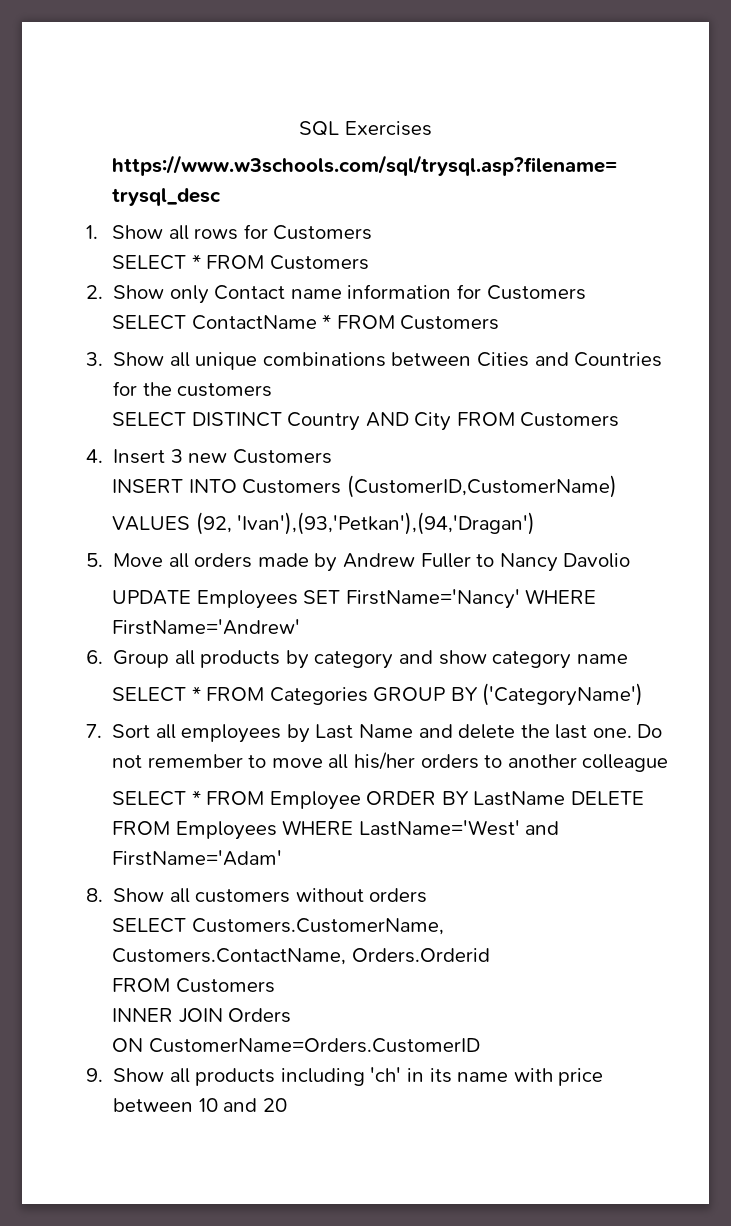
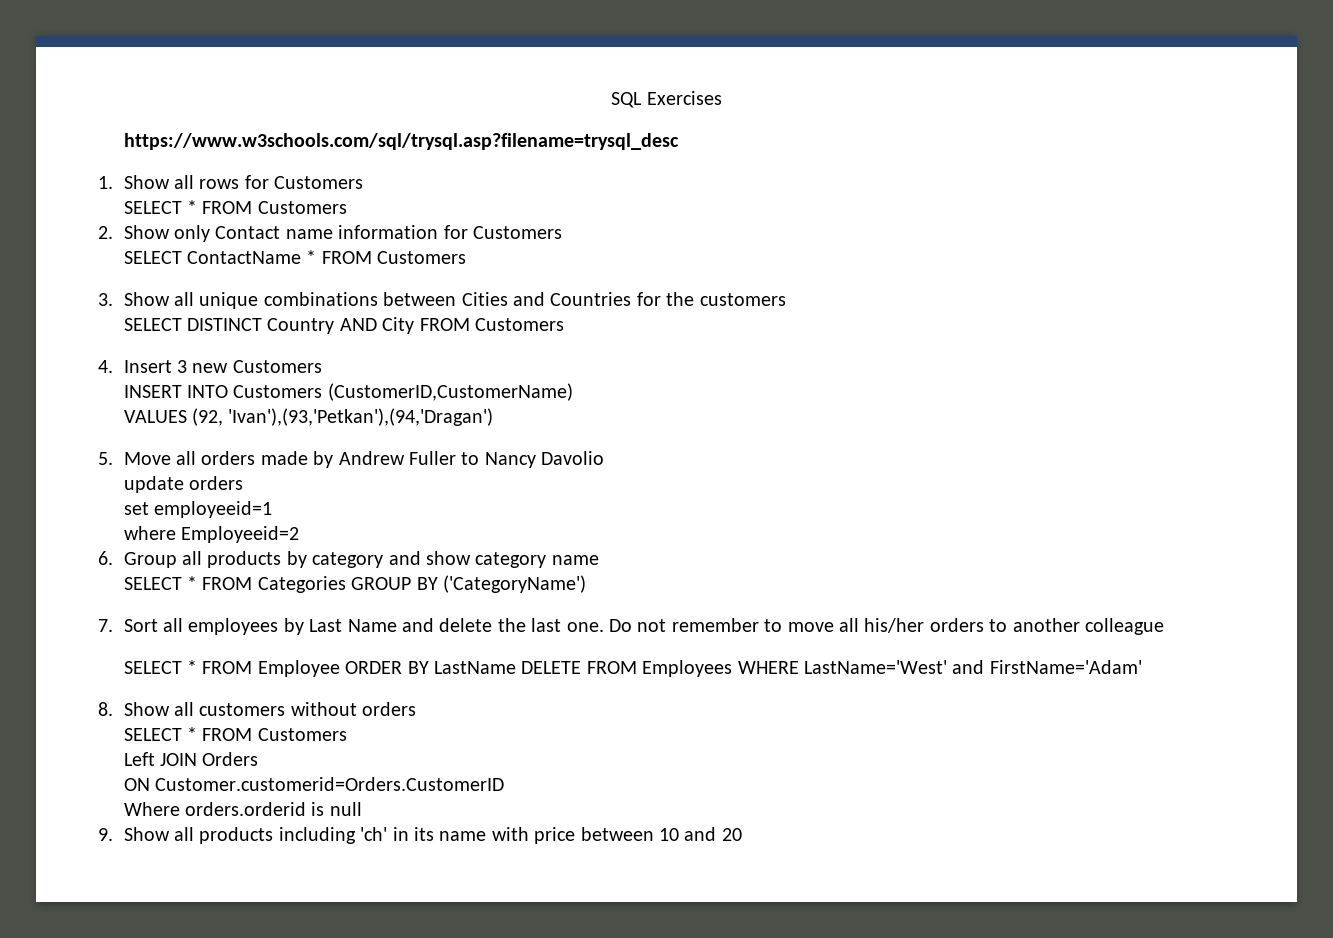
- UPDATE Employees SET FirstName='Nancy' WHERE FirstName='Andrew'
+ update orders
+ set employeeid=1
+ where Employeeid=2
  8. Show all customers without orders
- SELECT Customers.CustomerName, Customers.ContactName, Orders.Orderid
- FROM Customers
- INNER JOIN Orders
+ SELECT * FROM Customers
+ Left JOIN Orders
- ON CustomerName=Orders.CustomerID
+ ON Customer.customerid=Orders.CustomerID
+ Where orders.orderid is null

